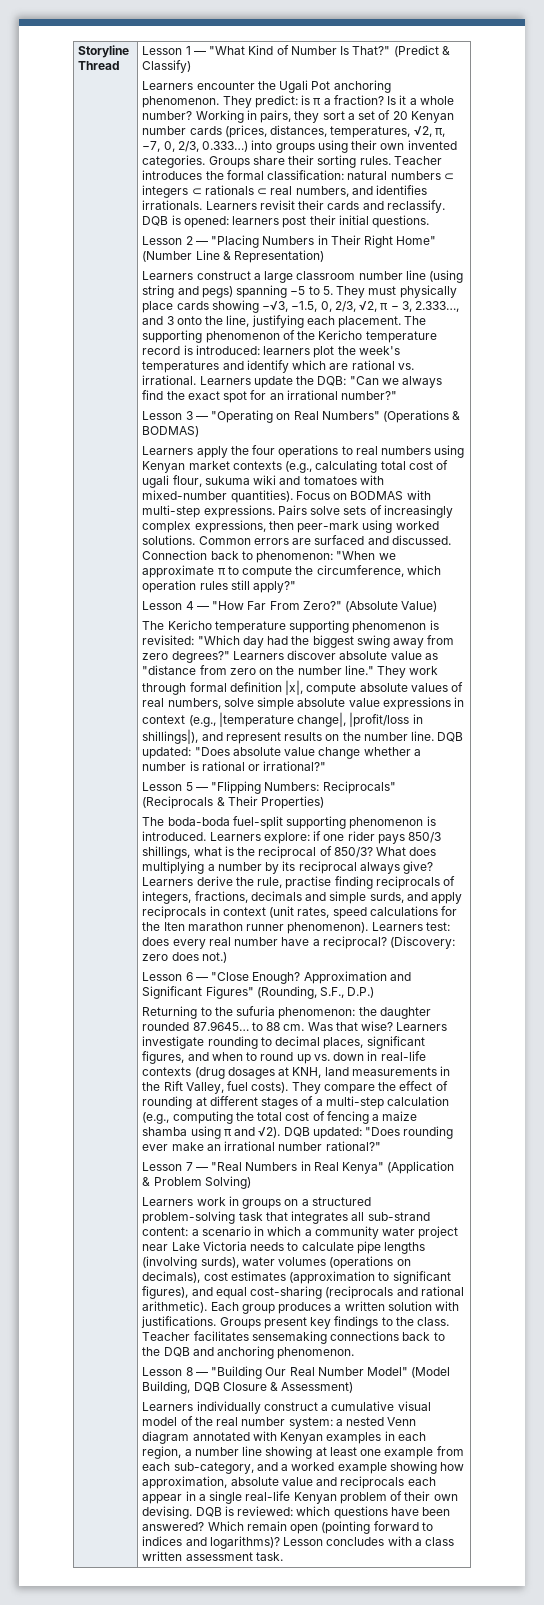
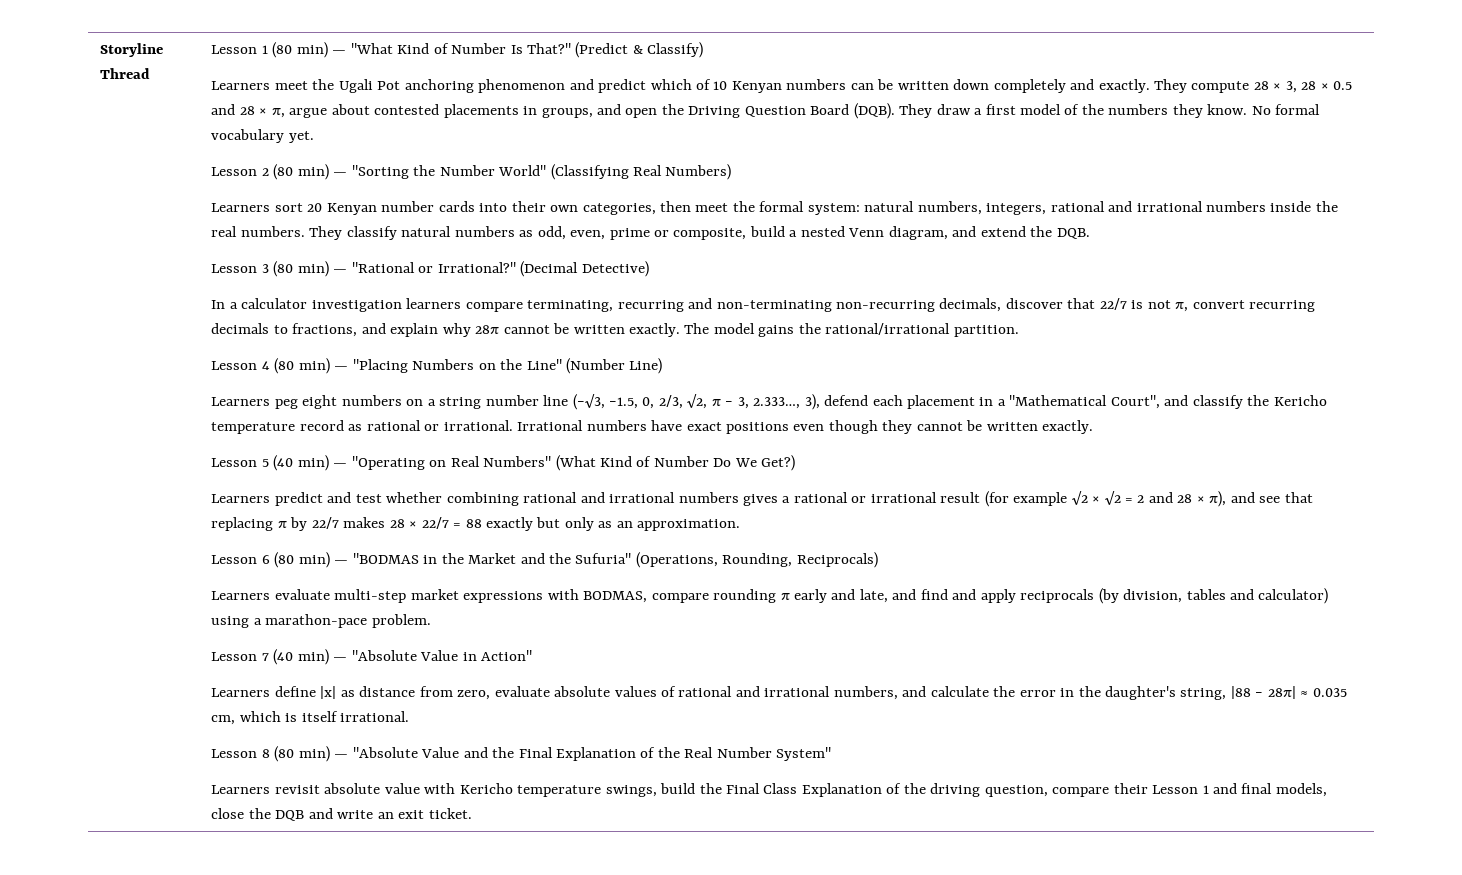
- Lesson 1 — "What Kind of Number Is That?"
+ Lesson 1 (80 min) — "What Kind of Number Is That?"
- Learners encounter the Ugali Pot anchoring phenomenon. They predict: is π a fraction? Is it a whole number? Working in pairs, they sort a set of 20 Kenyan number cards (prices, distances, temperatures, √2, π, −7, 0, 2/3, 0.333…) into groups using their own invented categories. Groups share their sorting rules. Teacher introduces the formal classification: natural numbers ⊂ integers ⊂ rationals ⊂ real numbers, and identifies irrationals. Learners revisit their cards and reclassify. DQB is opened: learners post their initial questions.
- Lesson 2 — "Placing Numbers in Their Right Home" (Number Line & Representation)
- Learners construct a large classroom number line (using string and pegs) spanning −5 to 5. They must physically place cards showing −√3, −1.5, 0, 2/3, √2, π − 3, 2.333…, and 3 onto the line, justifying each placement. The supporting phenomenon of the Kericho temperature record is introduced: learners plot the week's temperatures and identify which are rational vs. irrational. Learners update the DQB: "Can we always find the exact spot for an irrational number?"
- Lesson 3 — "Operating on Real Numbers" (Operations & BODMAS)
- Learners apply the four operations to real numbers using Kenyan market contexts (e.g., calculating total cost of ugali flour, sukuma wiki and tomatoes with mixed-number quantities). Focus on BODMAS with multi-step expressions. Pairs solve sets of increasingly complex expressions, then peer-mark using worked solutions. Common errors are surfaced and discussed. Connection back to phenomenon: "When we approximate π to compute the circumference, which operation rules still apply?"
- Lesson 4 — "How Far From Zero?" (Absolute Value)
- The Kericho temperature supporting phenomenon is revisited: "Which day had the biggest swing away from zero degrees?" Learners discover absolute value as "distance from zero on the number line." They work through formal definition |x|, compute absolute values of real numbers, solve simple absolute value expressions in context (e.g., |temperature change|, |profit/loss in shillings|), and represent results on the number line. DQB updated: "Does absolute value change whether a number is rational or irrational?"
- Lesson 5 — "Flipping Numbers: Reciprocals" (Reciprocals & Their Properties)
- The boda-boda fuel-split supporting phenomenon is introduced. Learners explore: if one rider pays 850/3 shillings, what is the reciprocal of 850/3? What does multiplying a number by its reciprocal always give? Learners derive the rule, practise finding reciprocals of integers, fractions, decimals and simple surds, and apply reciprocals in context (unit rates, speed calculations for the Iten marathon runner phenomenon). Learners test: does every real number have a reciprocal? (Discovery: zero does not.)
- Lesson 6 — "Close Enough? Approximation and Significant Figures" (Rounding, S.F., D.P.)
- Returning to the sufuria phenomenon: the daughter rounded 87.9645… to 88 cm. Was that wise? Learners investigate rounding to decimal places, significant figures, and when to round up vs. down in real-life contexts (drug dosages at KNH, land measurements in the Rift Valley, fuel costs). They compare the effect of rounding at different stages of a multi-step calculation (e.g., computing the total cost of fencing a maize shamba using π and √2). DQB updated: "Does rounding ever make an irrational number rational?"
- Lesson 7 — "Real Numbers in Real Kenya" (Application & Problem Solving)
- Learners work in groups on a structured problem-solving task that integrates all sub-strand content: a scenario in which a community water project near Lake Victoria needs to calculate pipe lengths (involving surds), water volumes (operations on decimals), cost estimates (approximation to significant figures), and equal cost-sharing (reciprocals and rational arithmetic). Each group produces a written solution with justifications. Groups present key findings to the class. Teacher facilitates sensemaking connections back to the DQB and anchoring phenomenon.
- Lesson 8 — "Building Our Real Number Model" (Model Building, DQB Closure & Assessment)
- Learners individually construct a cumulative visual model of the real number system: a nested Venn diagram annotated with Kenyan examples in each region, a number line showing at least one example from each sub-category, and a worked example showing how approximation, absolute value and reciprocals each appear in a single real-life Kenyan problem of their own devising. DQB is reviewed: which questions have been answered? Which remain open (pointing forward to indices and logarithms)? Lesson concludes with a class written assessment task.
+ Learners meet the Ugali Pot anchoring phenomenon and predict which of 10 Kenyan numbers can be written down completely and exactly. They compute 28 × 3, 28 × 0.5 and 28 × π, argue about contested placements in groups, and open the Driving Question Board (DQB). They draw a first model of the numbers they know. No formal vocabulary yet.
+ Lesson 2 (80 min) — "Sorting the Number World" (Classifying Real Numbers)
+ Learners sort 20 Kenyan number cards into their own categories, then meet the formal system: natural numbers, integers, rational and irrational numbers inside the real numbers. They classify natural numbers as odd, even, prime or composite, build a nested Venn diagram, and extend the DQB.
+ Lesson 3 (80 min) — "Rational or Irrational?" (Decimal Detective)
+ In a calculator investigation learners compare terminating, recurring and non-terminating non-recurring decimals, discover that 22/7 is not π, convert recurring decimals to fractions, and explain why 28π cannot be written exactly. The model gains the rational/irrational partition.
+ Lesson 4 (80 min) — "Placing Numbers on the Line" (Number Line)
+ Learners peg eight numbers on a string number line (−√3, −1.5, 0, 2/3, √2, π − 3, 2.333…, 3), defend each placement in a "Mathematical Court", and classify the Kericho temperature record as rational or irrational. Irrational numbers have exact positions even though they cannot be written exactly.
+ Lesson 5 (40 min) — "Operating on Real Numbers" (What Kind of Number Do We Get?)
+ Learners predict and test whether combining rational and irrational numbers gives a rational or irrational result (for example √2 × √2 = 2 and 28 × π), and see that replacing π by 22/7 makes 28 × 22/7 = 88 exactly but only as an approximation.
+ Lesson 6 (80 min) — "BODMAS in the Market and the Sufuria" (Operations, Rounding, Reciprocals)
+ Learners evaluate multi-step market expressions with BODMAS, compare rounding π early and late, and find and apply reciprocals (by division, tables and calculator) using a marathon-pace problem.
+ Lesson 7 (40 min) — "Absolute Value in Action"
+ Learners define |x| as distance from zero, evaluate absolute values of rational and irrational numbers, and calculate the error in the daughter's string, |88 − 28π| ≈ 0.035 cm, which is itself irrational.
+ Lesson 8 (80 min) — "Absolute Value and the Final Explanation of the Real Number System"
+ Learners revisit absolute value with Kericho temperature swings, build the Final Class Explanation of the driving question, compare their Lesson 1 and final models, close the DQB and write an exit ticket.

